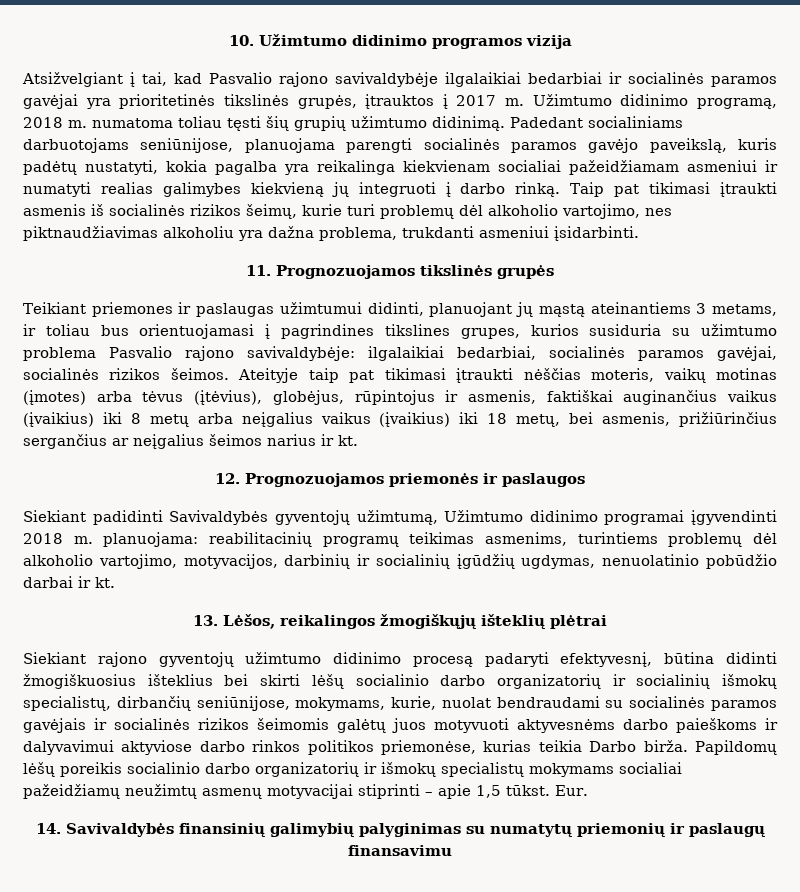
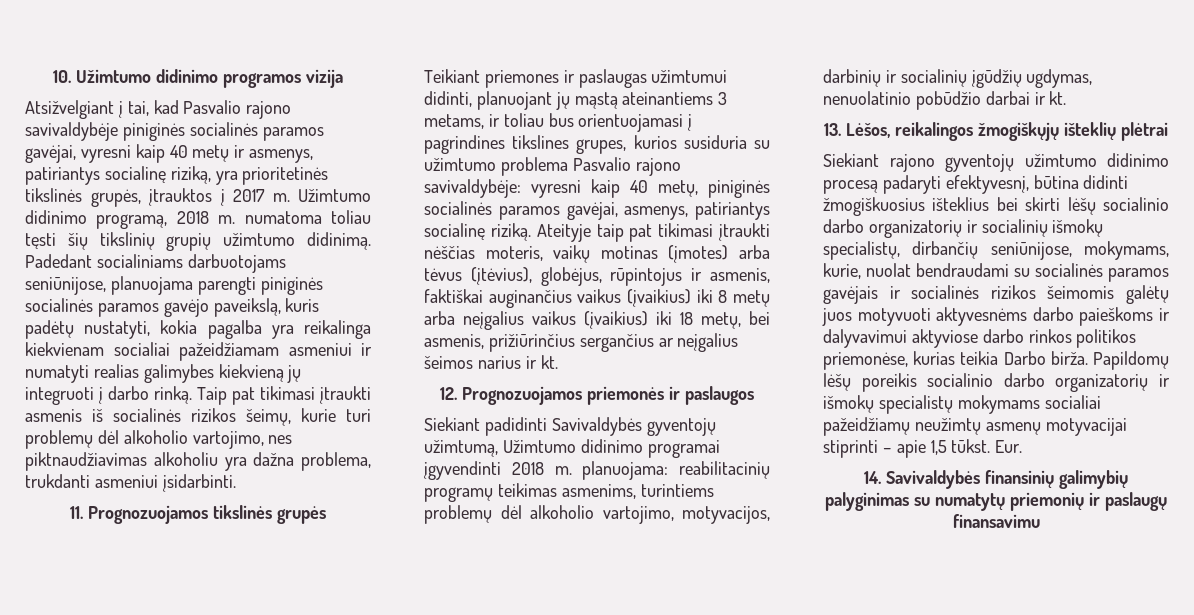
- Atsižvelgiant į tai, kad Pasvalio rajono savivaldybėje ilgalaikiai bedarbiai ir socialinės paramos gavėjai yra prioritetinės tikslinės grupės, įtrauktos į 2017 m.
+ Atsižvelgiant į tai, kad Pasvalio rajono savivaldybėje piniginės socialinės paramos gavėjai, vyresni kaip 40 metų ir asmenys, patiriantys socialinę riziką, yra prioritetinės tikslinės grupės, įtrauktos į 2017 m.
- Užimtumo didinimo programą, 2018 m. numatoma toliau tęsti šių grupių užimtumo didinimą.
+ Užimtumo didinimo programą, 2018 m. numatoma toliau tęsti šių tikslinių grupių užimtumo didinimą.
- Padedant socialiniams darbuotojams seniūnijose, planuojama parengti socialinės paramos gavėjo paveikslą, kuris padėtų nustatyti, kokia pagalba yra reikalinga kiekvienam socialiai pažeidžiamam asmeniui ir numatyti realias galimybes kiekvieną jų integruoti į darbo rinką.
+ Padedant socialiniams darbuotojams seniūnijose, planuojama parengti piniginės socialinės paramos gavėjo paveikslą, kuris padėtų nustatyti, kokia pagalba yra reikalinga kiekvienam socialiai pažeidžiamam asmeniui ir numatyti realias galimybes kiekvieną jų integruoti į darbo rinką.
- Teikiant priemones ir paslaugas užimtumui didinti, planuojant jų mąstą ateinantiems 3 metams, ir toliau bus orientuojamasi į pagrindines tikslines grupes, kurios susiduria su užimtumo problema Pasvalio rajono savivaldybėje: ilgalaikiai bedarbiai, socialinės paramos gavėjai, socialinės rizikos šeimos.
+ Teikiant priemones ir paslaugas užimtumui didinti, planuojant jų mąstą ateinantiems 3 metams, ir toliau bus orientuojamasi į pagrindines tikslines grupes, kurios susiduria su užimtumo problema Pasvalio rajono savivaldybėje: vyresni kaip 40 metų, piniginės socialinės paramos gavėjai, asmenys, patiriantys socialinę riziką.

